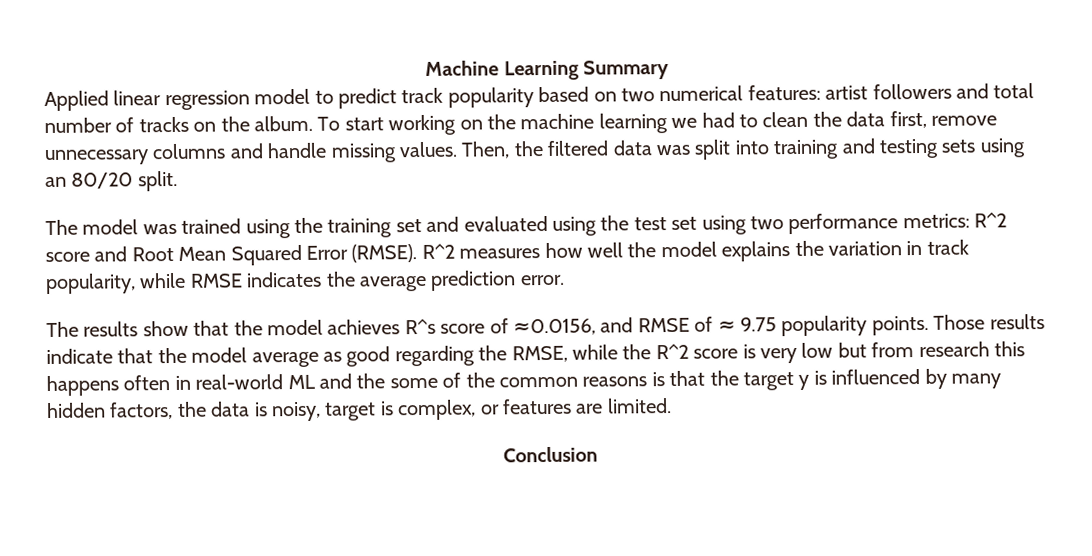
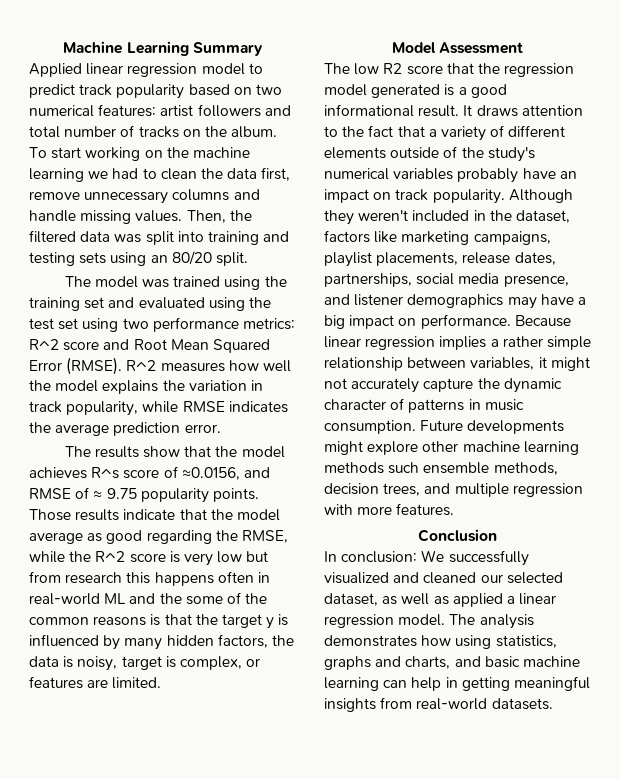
+ Model Assessment
+ The low R2 score that the regression model generated is a good informational result. It draws attention to the fact that a variety of different elements outside of the study's numerical variables probably have an impact on track popularity. Although they weren't included in the dataset, factors like marketing campaigns, playlist placements, release dates, partnerships, social media presence, and listener demographics may have a big impact on performance. Because linear regression implies a rather simple relationship between variables, it might not accurately capture the dynamic character of patterns in music consumption. Future developments might explore other machine learning methods such ensemble methods, decision trees, and multiple regression with more features.
  Conclusion
+ In conclusion: We successfully visualized and cleaned our selected dataset, as well as applied a linear regression model. The analysis demonstrates how using statistics, graphs and charts, and basic machine learning can help in getting meaningful insights from real-world datasets.

